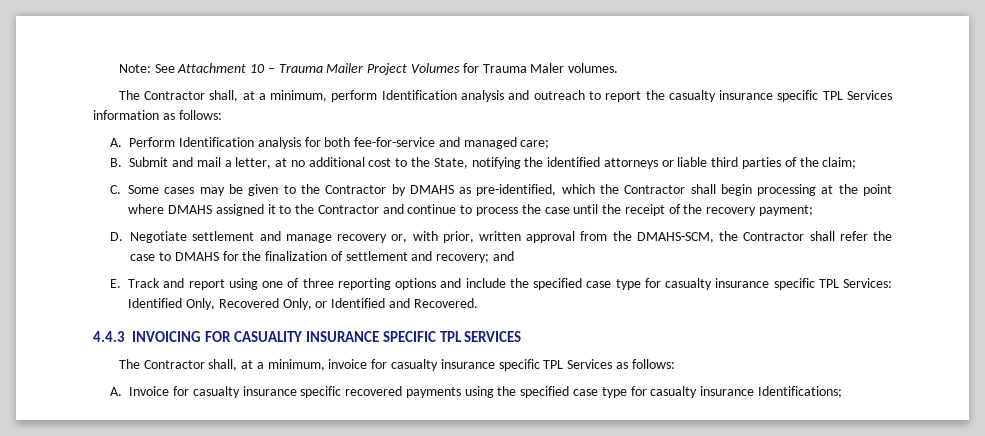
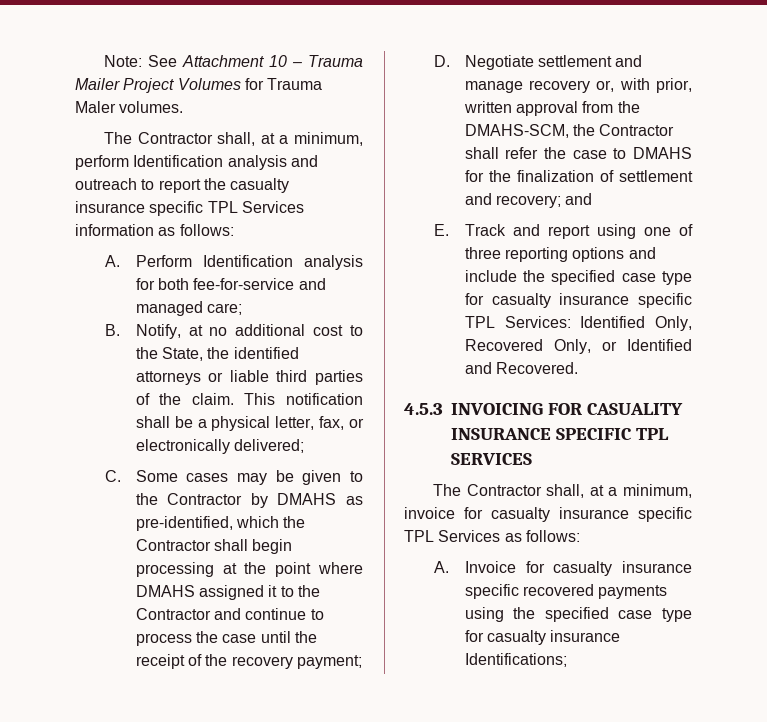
- B. Submit and mail a letter, at no additional cost to the State, notifying the identified attorneys or liable third parties of the claim;
+ B. Notify, at no additional cost to the State, the identified attorneys or liable third parties of the claim. This notification shall be a physical letter, fax, or electronically delivered;
- 4.4.3 INVOICING FOR CASUALITY INSURANCE SPECIFIC TPL SERVICES
+ 4.5.3 INVOICING FOR CASUALITY INSURANCE SPECIFIC TPL SERVICES

